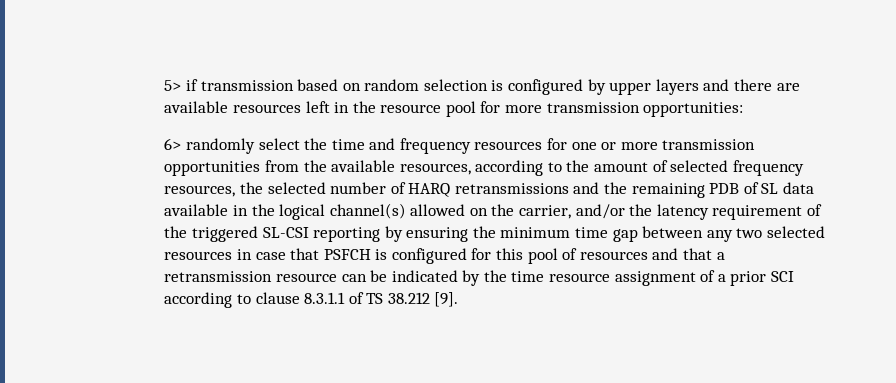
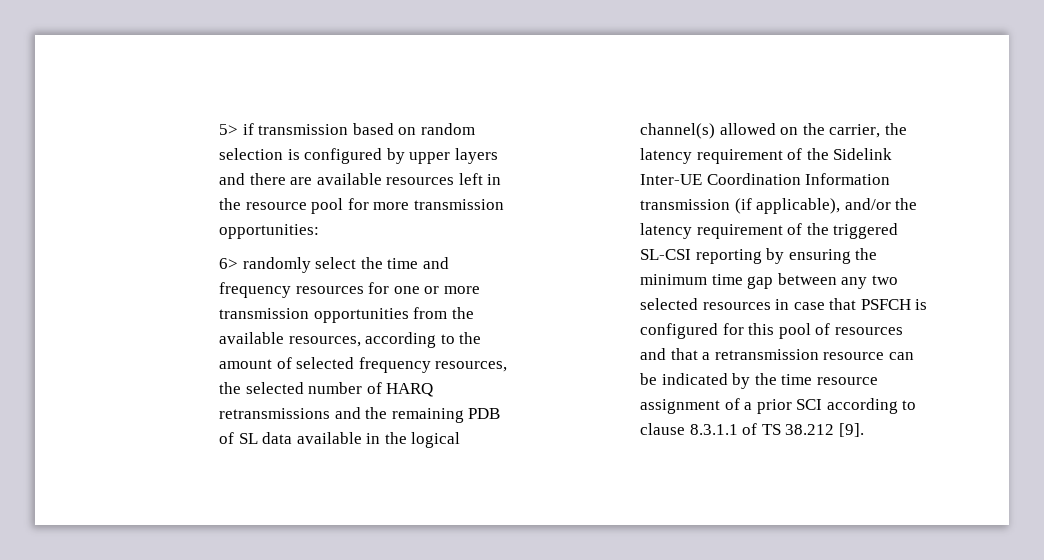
- 6> randomly select the time and frequency resources for one or more transmission opportunities from the available resources, according to the amount of selected frequency resources, the selected number of HARQ retransmissions and the remaining PDB of SL data available in the logical channel(s) allowed on the carrier, and/or the latency requirement of the triggered SL-CSI reporting by ensuring the minimum time gap between any two selected resources in case that PSFCH is configured for this pool of resources and that a retransmission resource can be indicated by the time resource assignment of a prior SCI according to clause 8.3.1.1 of TS 38.212 [9].
+ 6> randomly select the time and frequency resources for one or more transmission opportunities from the available resources, according to the amount of selected frequency resources, the selected number of HARQ retransmissions and the remaining PDB of SL data available in the logical channel(s) allowed on the carrier, the latency requirement of the Sidelink Inter-UE Coordination Information transmission (if applicable), and/or the latency requirement of the triggered SL-CSI reporting by ensuring the minimum time gap between any two selected resources in case that PSFCH is configured for this pool of resources and that a retransmission resource can be indicated by the time resource assignment of a prior SCI according to clause 8.3.1.1 of TS 38.212 [9].

